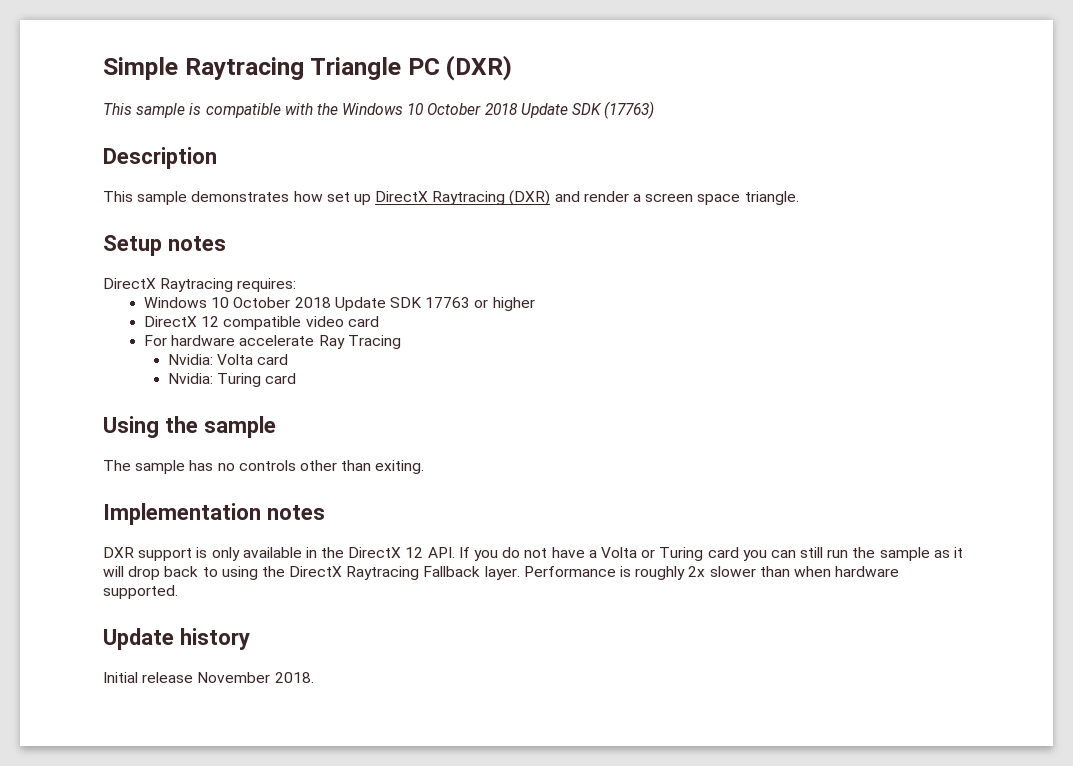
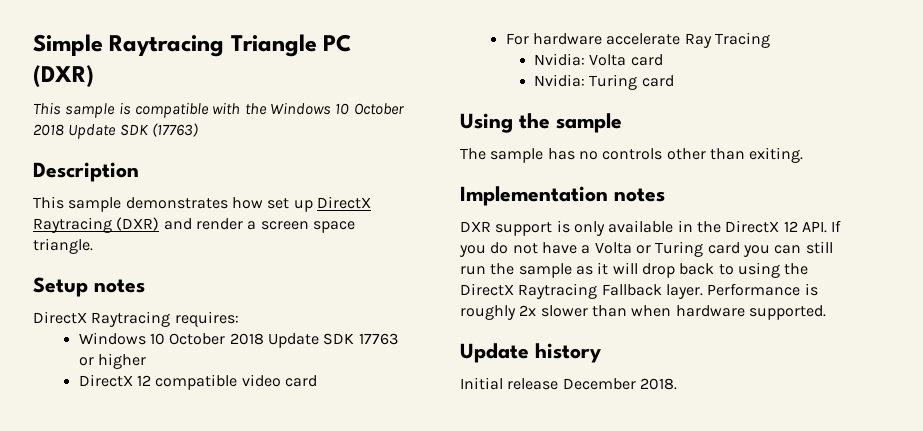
- Initial release November 2018.
+ Initial release December 2018.

